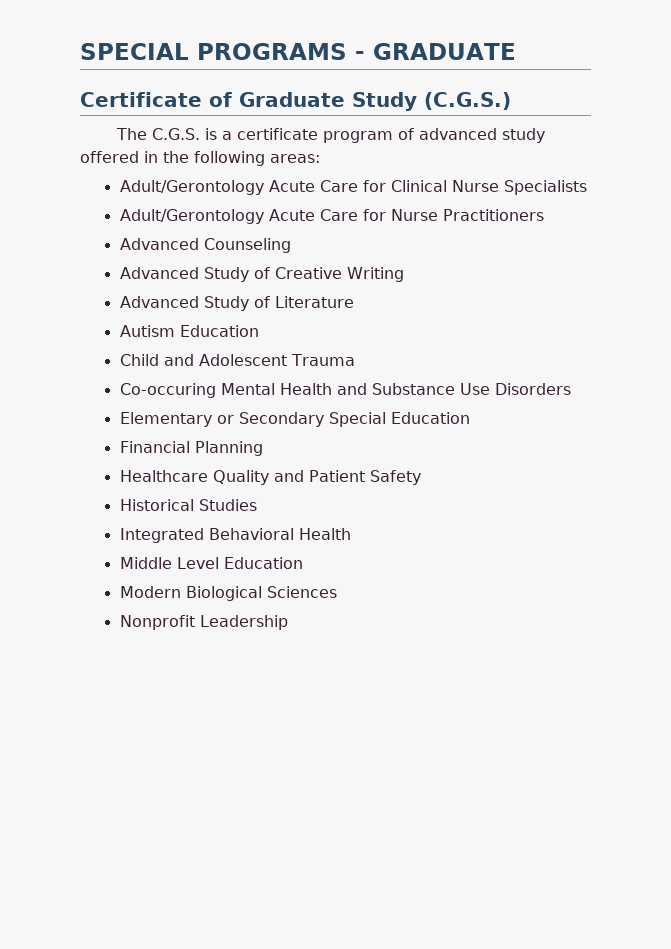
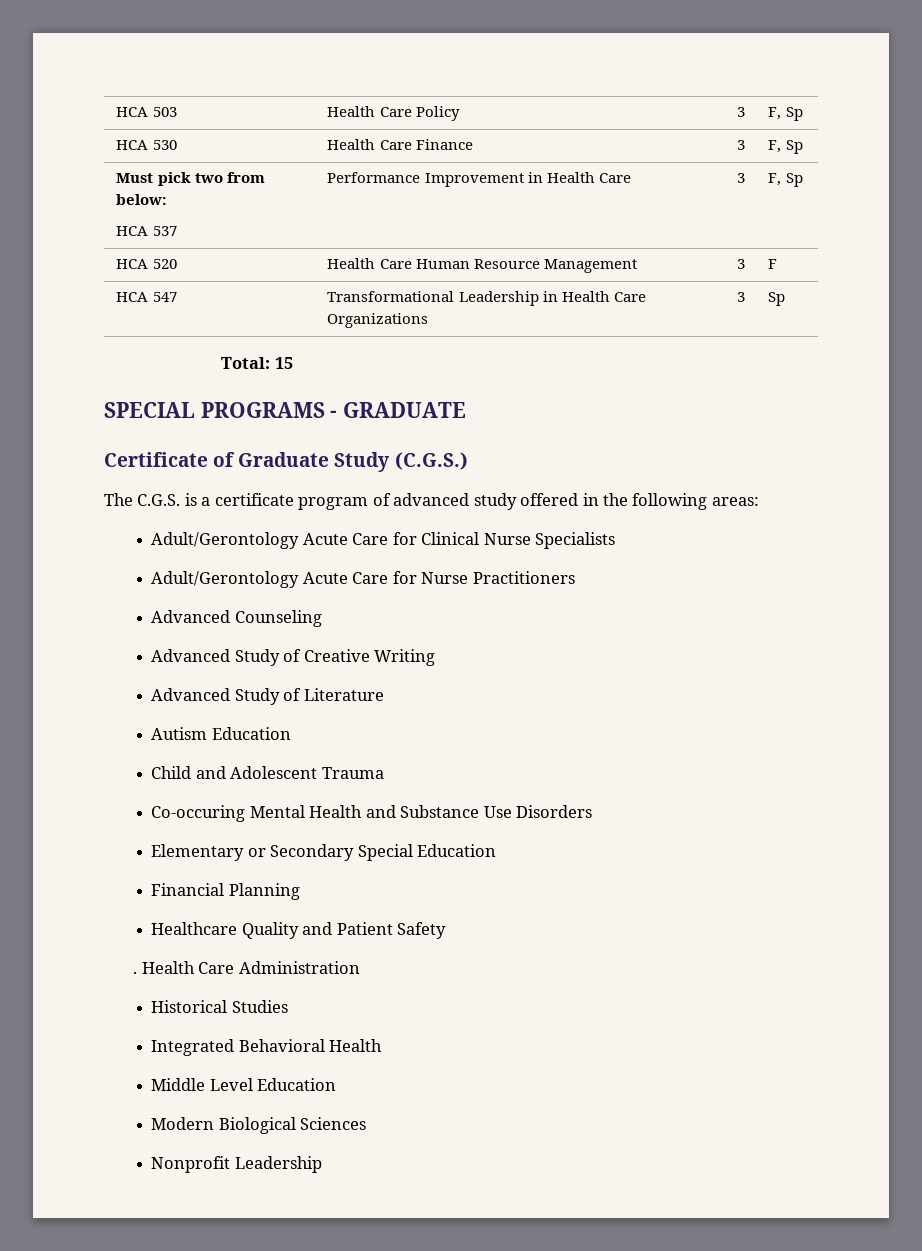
+ HCA 503 | Health Care Policy | 3 | F, Sp
+ HCA 530 | Health Care Finance | 3 | F, Sp
+ Must pick two from below:
+ HCA 537 | Performance Improvement in Health Care | 3 | F, Sp
+ HCA 520 | Health Care Human Resource Management | 3 | F
+ HCA 547 | Transformational Leadership in Health Care Organizations | 3 | Sp
+ Total: 15
+ . Health Care Administration

